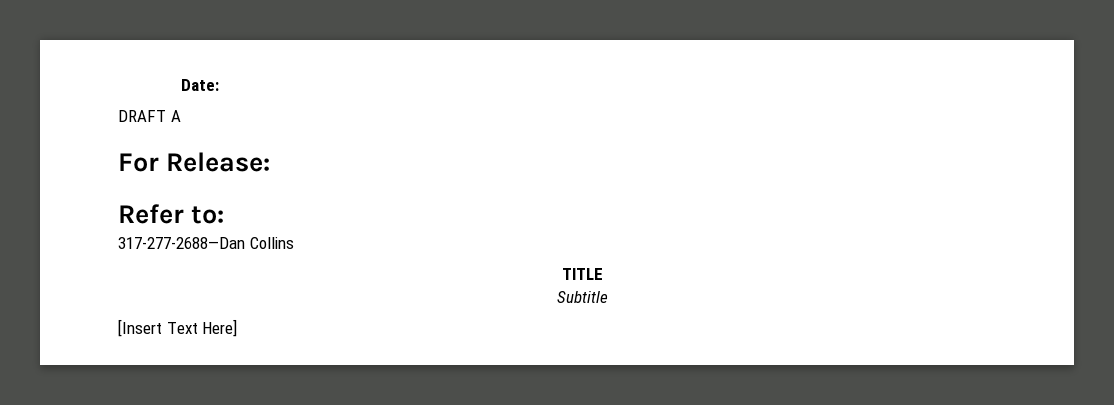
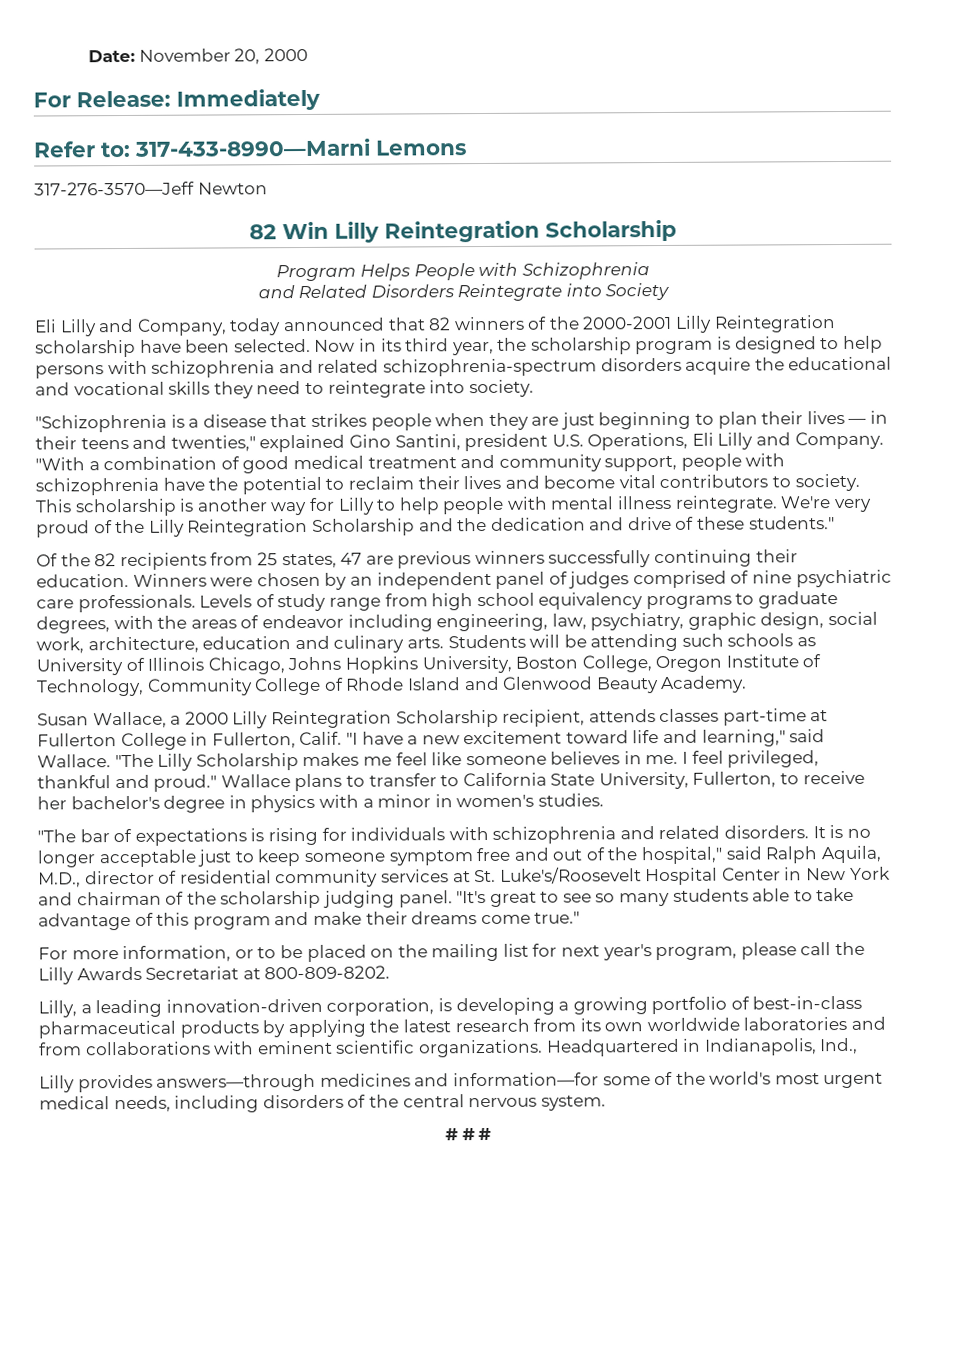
- Date:
- DRAFT A
+ Date: November 20, 2000
- For Release:
+ For Release: Immediately
- Refer to:
- 317-277-2688—Dan Collins
- TITLE
- Subtitle
- [Insert Text Here]
+ Refer to: 317-433-8990—Marni Lemons
+ 317-276-3570—Jeff Newton
+ 82 Win Lilly Reintegration Scholarship
+ Program Helps People with Schizophrenia
+ and Related Disorders Reintegrate into Society
+ Eli Lilly and Company, today announced that 82 winners of the 2000-2001 Lilly Reintegration scholarship have been selected. Now in its third year, the scholarship program is designed to help persons with schizophrenia and related schizophrenia-spectrum disorders acquire the educational and vocational skills they need to reintegrate into society.
+ "Schizophrenia is a disease that strikes people when they are just beginning to plan their lives — in their teens and twenties," explained Gino Santini, president U.S. Operations, Eli Lilly and Company. "With a combination of good medical treatment and community support, people with schizophrenia have the potential to reclaim their lives and become vital contributors to society. This scholarship is another way for Lilly to help people with mental illness reintegrate. We're very proud of the Lilly Reintegration Scholarship and the dedication and drive of these students."
+ Of the 82 recipients from 25 states, 47 are previous winners successfully continuing their education. Winners were chosen by an independent panel of judges comprised of nine psychiatric care professionals. Levels of study range from high school equivalency programs to graduate degrees, with the areas of endeavor including engineering, law, psychiatry, graphic design, social work, architecture, education and culinary arts. Students will be attending such schools as University of Illinois Chicago, Johns Hopkins University, Boston College, Oregon Institute of Technology, Community College of Rhode Island and Glenwood Beauty Academy.
+ Susan Wallace, a 2000 Lilly Reintegration Scholarship recipient, attends classes part-time at Fullerton College in Fullerton, Calif. "I have a new excitement toward life and learning," said Wallace. "The Lilly Scholarship makes me feel like someone believes in me. I feel privileged, thankful and proud." Wallace plans to transfer to California State University, Fullerton, to receive her bachelor's degree in physics with a minor in women's studies.
+ "The bar of expectations is rising for individuals with schizophrenia and related disorders. It is no longer acceptable just to keep someone symptom free and out of the hospital," said Ralph Aquila, M.D., director of residential community services at St. Luke's/Roosevelt Hospital Center in New York and chairman of the scholarship judging panel. "It's great to see so many students able to take advantage of this program and make their dreams come true."
+ For more information, or to be placed on the mailing list for next year's program, please call the Lilly Awards Secretariat at 800-809-8202.
+ Lilly, a leading innovation-driven corporation, is developing a growing portfolio of best-in-class pharmaceutical products by applying the latest research from its own worldwide laboratories and from collaborations with eminent scientific organizations. Headquartered in Indianapolis, Ind.,
+ Lilly provides answers—through medicines and information—for some of the world's most urgent medical needs, including disorders of the central nervous system.
+ # # #

